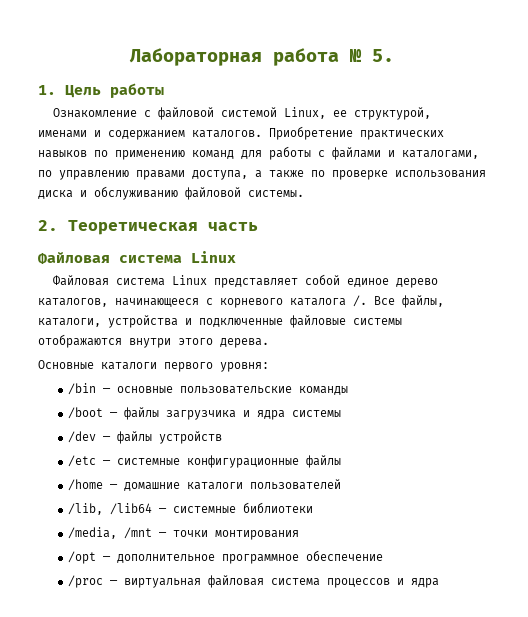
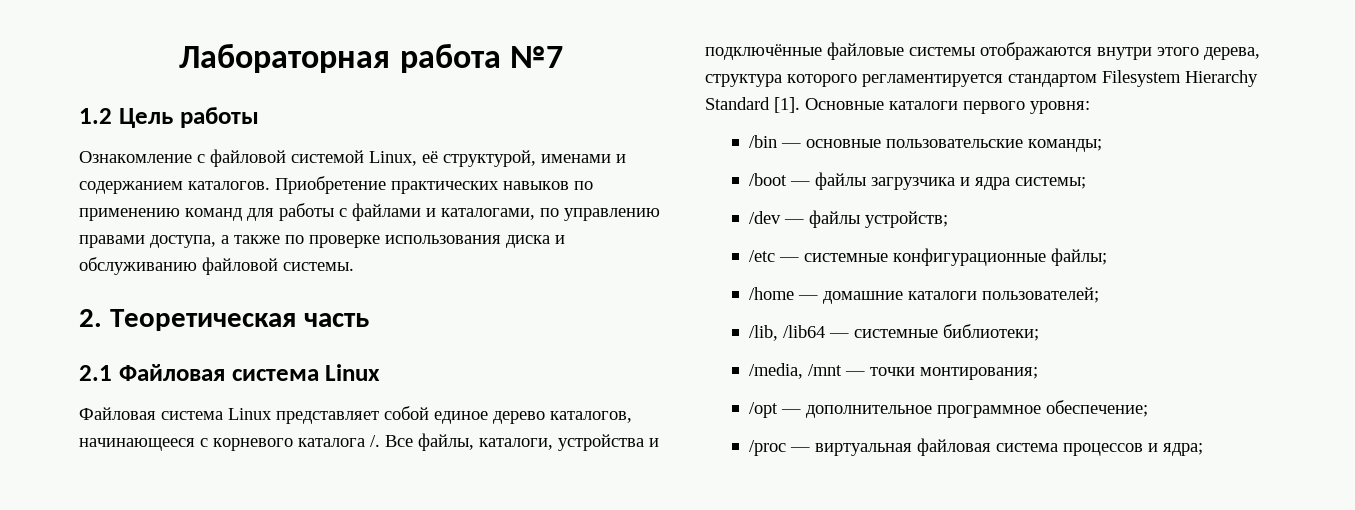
- Лабораторная работа № 5.
- 1. Цель работы
+ Лабораторная работа №7
+ 1.2 Цель работы
- Ознакомление с файловой системой Linux, ее структурой, именами и содержанием каталогов.
+ Ознакомление с файловой системой Linux, её структурой, именами и содержанием каталогов.
  2. Теоретическая часть
- Файловая система Linux
+ 2.1 Файловая система Linux
- Все файлы, каталоги, устройства и подключенные файловые системы отображаются внутри этого дерева.
- Основные каталоги первого уровня:
+ Все файлы, каталоги, устройства и подключённые файловые системы отображаются внутри этого дерева, структура которого регламентируется стандартом Filesystem Hierarchy Standard [1]. Основные каталоги первого уровня:
- /bin — основные пользовательские команды
+ /bin — основные пользовательские команды;
- /boot — файлы загрузчика и ядра системы
+ /boot — файлы загрузчика и ядра системы;
- /dev — файлы устройств
+ /dev — файлы устройств;
- /etc — системные конфигурационные файлы
+ /etc — системные конфигурационные файлы;
- /home — домашние каталоги пользователей
+ /home — домашние каталоги пользователей;
- /lib, /lib64 — системные библиотеки
+ /lib, /lib64 — системные библиотеки;
- /media, /mnt — точки монтирования
+ /media, /mnt — точки монтирования;
- /opt — дополнительное программное обеспечение
+ /opt — дополнительное программное обеспечение;
- /proc — виртуальная файловая система процессов и ядра
+ /proc — виртуальная файловая система процессов и ядра;

